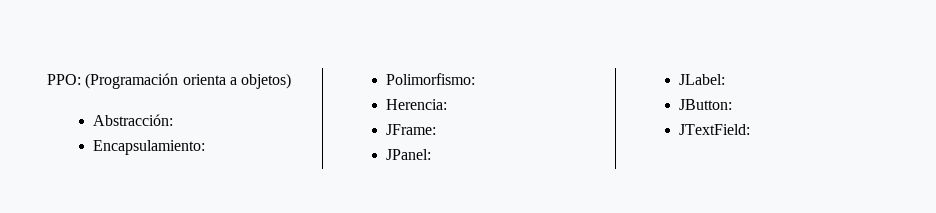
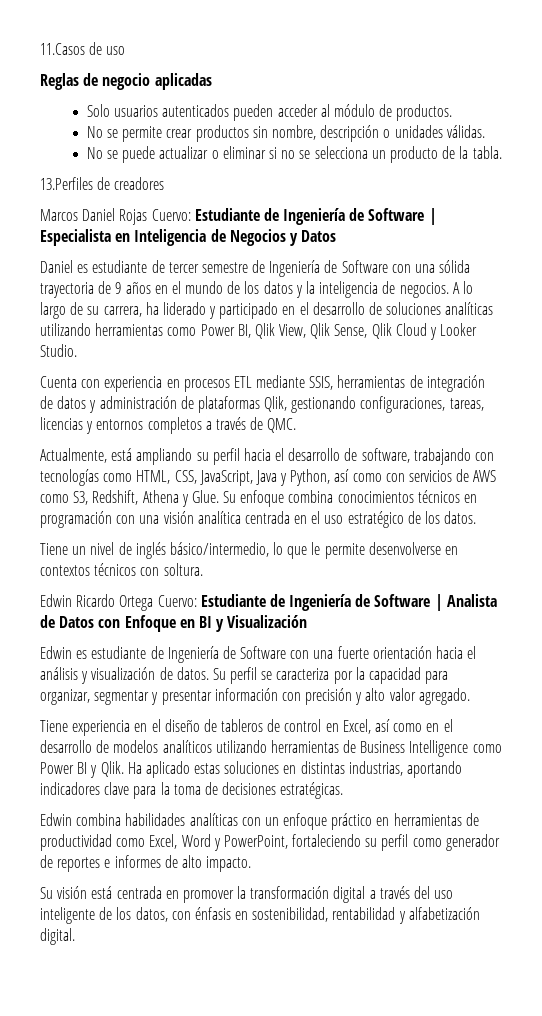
- PPO: (Programación orienta a objetos)
- Abstracción:
- Encapsulamiento:
- Polimorfismo:
- Herencia:
- JFrame:
- JPanel:
- JLabel:
- JButton:
- JTextField:
+ 11.Casos de uso
+ Reglas de negocio aplicadas
+ Solo usuarios autenticados pueden acceder al módulo de productos.
+ No se permite crear productos sin nombre, descripción o unidades válidas.
+ No se puede actualizar o eliminar si no se selecciona un producto de la tabla.
+ 13.Perfiles de creadores
+ Marcos Daniel Rojas Cuervo: Estudiante de Ingeniería de Software | Especialista en Inteligencia de Negocios y Datos
+ Daniel es estudiante de tercer semestre de Ingeniería de Software con una sólida trayectoria de 9 años en el mundo de los datos y la inteligencia de negocios. A lo largo de su carrera, ha liderado y participado en el desarrollo de soluciones analíticas utilizando herramientas como Power BI, Qlik View, Qlik Sense, Qlik Cloud y Looker Studio.
+ Cuenta con experiencia en procesos ETL mediante SSIS, herramientas de integración de datos y administración de plataformas Qlik, gestionando configuraciones, tareas, licencias y entornos completos a través de QMC.
+ Actualmente, está ampliando su perfil hacia el desarrollo de software, trabajando con tecnologías como HTML, CSS, JavaScript, Java y Python, así como con servicios de AWS como S3, Redshift, Athena y Glue. Su enfoque combina conocimientos técnicos en programación con una visión analítica centrada en el uso estratégico de los datos.
+ Tiene un nivel de inglés básico/intermedio, lo que le permite desenvolverse en contextos técnicos con soltura.
+ Edwin Ricardo Ortega Cuervo: Estudiante de Ingeniería de Software | Analista de Datos con Enfoque en BI y Visualización
+ Edwin es estudiante de Ingeniería de Software con una fuerte orientación hacia el análisis y visualización de datos. Su perfil se caracteriza por la capacidad para organizar, segmentar y presentar información con precisión y alto valor agregado.
+ Tiene experiencia en el diseño de tableros de control en Excel, así como en el desarrollo de modelos analíticos utilizando herramientas de Business Intelligence como Power BI y Qlik. Ha aplicado estas soluciones en distintas industrias, aportando indicadores clave para la toma de decisiones estratégicas.
+ Edwin combina habilidades analíticas con un enfoque práctico en herramientas de productividad como Excel, Word y PowerPoint, fortaleciendo su perfil como generador de reportes e informes de alto impacto.
+ Su visión está centrada en promover la transformación digital a través del uso inteligente de los datos, con énfasis en sostenibilidad, rentabilidad y alfabetización digital.

